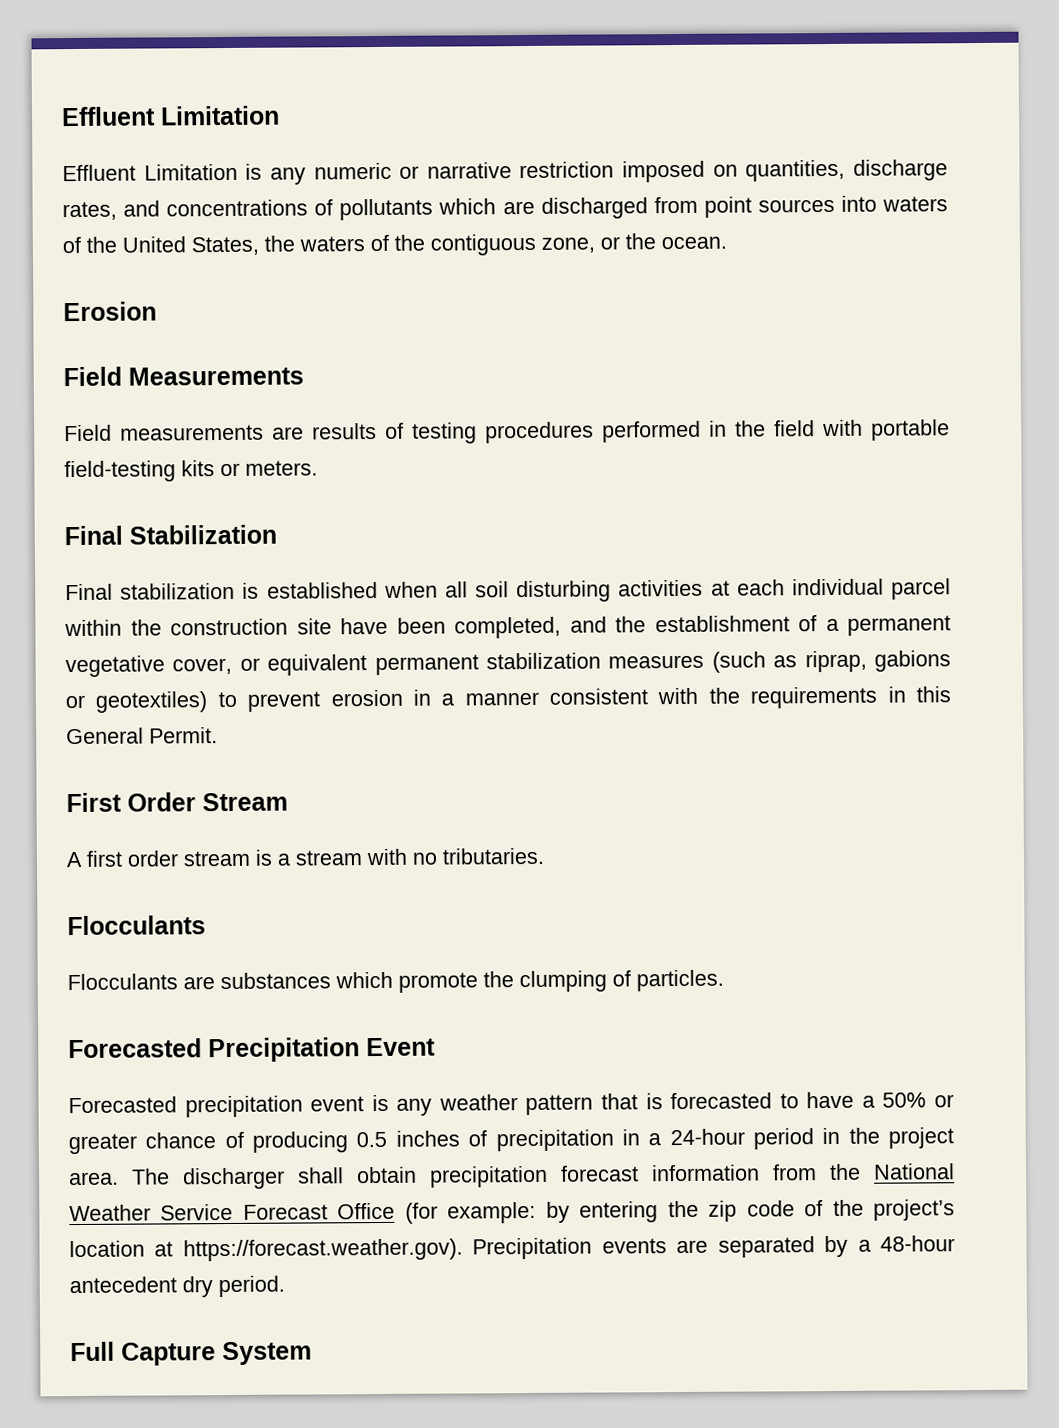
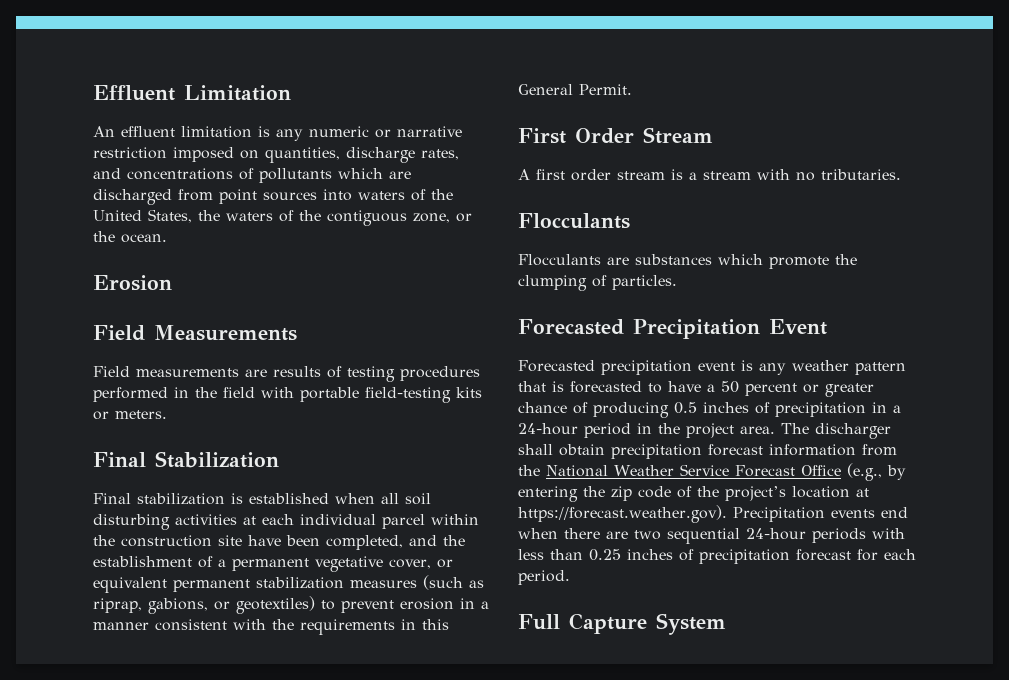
- Effluent Limitation is any numeric or narrative restriction imposed on quantities, discharge rates, and concentrations of pollutants which are discharged from point sources into waters of the United States, the waters of the contiguous zone, or the ocean.
+ An effluent limitation is any numeric or narrative restriction imposed on quantities, discharge rates, and concentrations of pollutants which are discharged from point sources into waters of the United States, the waters of the contiguous zone, or the ocean.
- Final stabilization is established when all soil disturbing activities at each individual parcel within the construction site have been completed, and the establishment of a permanent vegetative cover, or equivalent permanent stabilization measures (such as riprap, gabions or geotextiles) to prevent erosion in a manner consistent with the requirements in this General Permit.
+ Final stabilization is established when all soil disturbing activities at each individual parcel within the construction site have been completed, and the establishment of a permanent vegetative cover, or equivalent permanent stabilization measures (such as riprap, gabions, or geotextiles) to prevent erosion in a manner consistent with the requirements in this General Permit.
- Forecasted precipitation event is any weather pattern that is forecasted to have a 50% or greater chance of producing 0.5 inches of precipitation in a 24-hour period in the project area.
+ Forecasted precipitation event is any weather pattern that is forecasted to have a 50 percent or greater chance of producing 0.5 inches of precipitation in a 24-hour period in the project area.
- The discharger shall obtain precipitation forecast information from the National Weather Service Forecast Office (for example: by entering the zip code of the project’s location at https://forecast.weather.gov). Precipitation events are separated by a 48-hour antecedent dry period.
+ The discharger shall obtain precipitation forecast information from the National Weather Service Forecast Office (e.g., by entering the zip code of the project’s location at https://forecast.weather.gov). Precipitation events end when there are two sequential 24-hour periods with less than 0.25 inches of precipitation forecast for each period.

